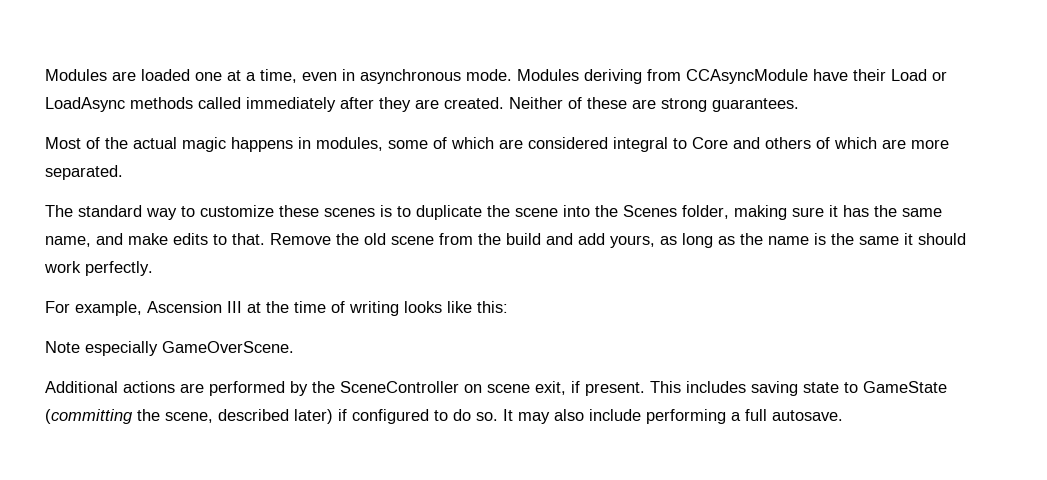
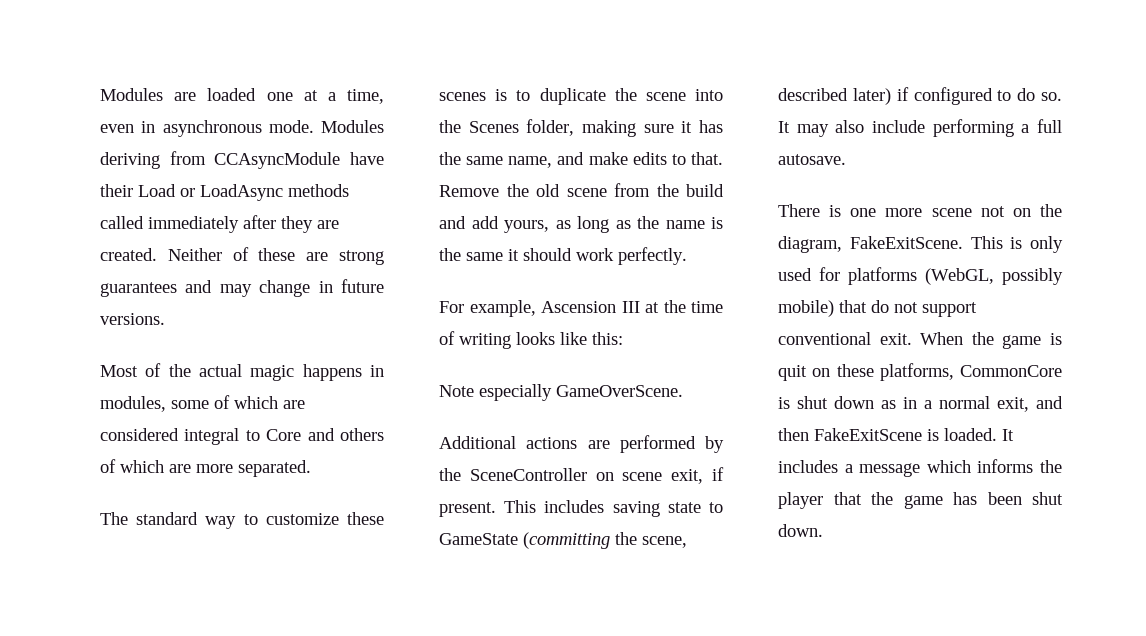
- Neither of these are strong guarantees.
+ Neither of these are strong guarantees and may change in future versions.
+ There is one more scene not on the diagram, FakeExitScene. This is only used for platforms (WebGL, possibly mobile) that do not support conventional exit. When the game is quit on these platforms, CommonCore is shut down as in a normal exit, and then FakeExitScene is loaded. It includes a message which informs the player that the game has been shut down.

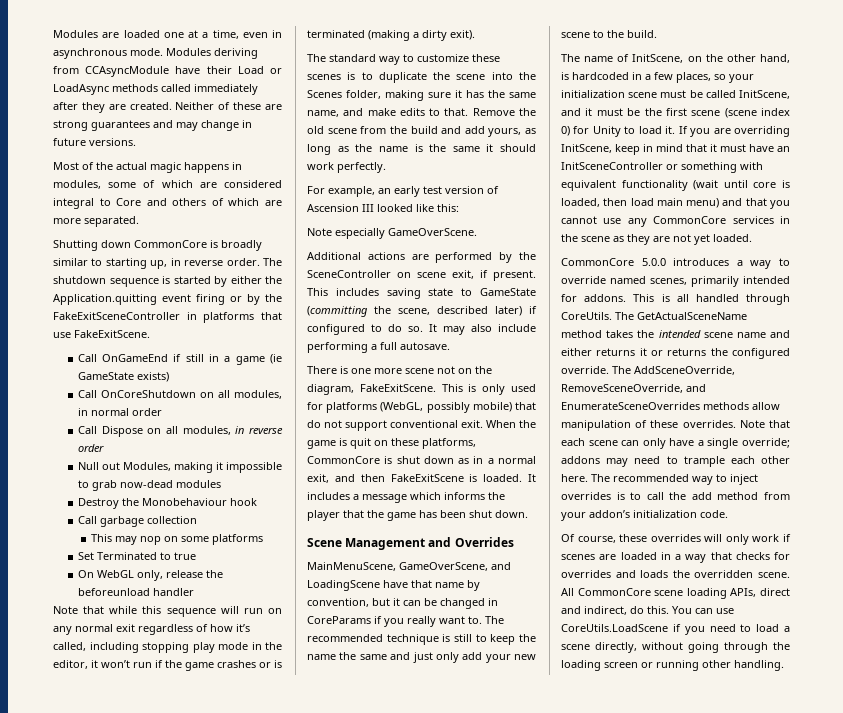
+ Shutting down CommonCore is broadly similar to starting up, in reverse order. The shutdown sequence is started by either the Application.quitting event firing or by the FakeExitSceneController in platforms that use FakeExitScene.
+ Call OnGameEnd if still in a game (ie GameState exists)
+ Call OnCoreShutdown on all modules, in normal order
+ Call Dispose on all modules, in reverse order
+ Null out Modules, making it impossible to grab now-dead modules
+ Destroy the Monobehaviour hook
+ Call garbage collection
+ This may nop on some platforms
+ Set Terminated to true
+ On WebGL only, release the beforeunload handler
+ Note that while this sequence will run on any normal exit regardless of how it’s called, including stopping play mode in the editor, it won’t run if the game crashes or is terminated (making a dirty exit).
- For example, Ascension III at the time of writing looks like this:
+ For example, an early test version of Ascension III looked like this:
+ Scene Management and Overrides
+ MainMenuScene, GameOverScene, and LoadingScene have that name by convention, but it can be changed in CoreParams if you really want to. The recommended technique is still to keep the name the same and just only add your new scene to the build.
+ The name of InitScene, on the other hand, is hardcoded in a few places, so your initialization scene must be called InitScene, and it must be the first scene (scene index 0) for Unity to load it. If you are overriding InitScene, keep in mind that it must have an InitSceneController or something with equivalent functionality (wait until core is loaded, then load main menu) and that you cannot use any CommonCore services in the scene as they are not yet loaded.
+ CommonCore 5.0.0 introduces a way to override named scenes, primarily intended for addons. This is all handled through CoreUtils. The GetActualSceneName method takes the intended scene name and either returns it or returns the configured override. The AddSceneOverride, RemoveSceneOverride, and EnumerateSceneOverrides methods allow manipulation of these overrides. Note that each scene can only have a single override; addons may need to trample each other here. The recommended way to inject overrides is to call the add method from your addon’s initialization code.
+ Of course, these overrides will only work if scenes are loaded in a way that checks for overrides and loads the overridden scene. All CommonCore scene loading APIs, direct and indirect, do this. You can use CoreUtils.LoadScene if you need to load a scene directly, without going through the loading screen or running other handling.

